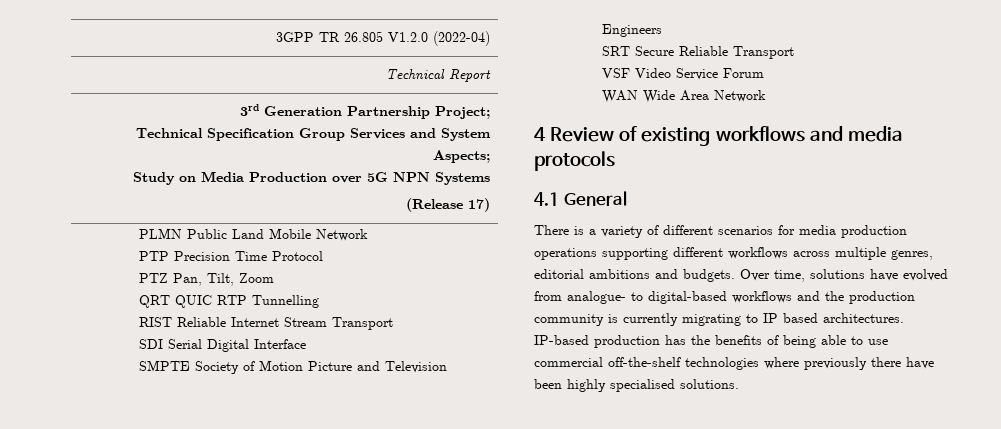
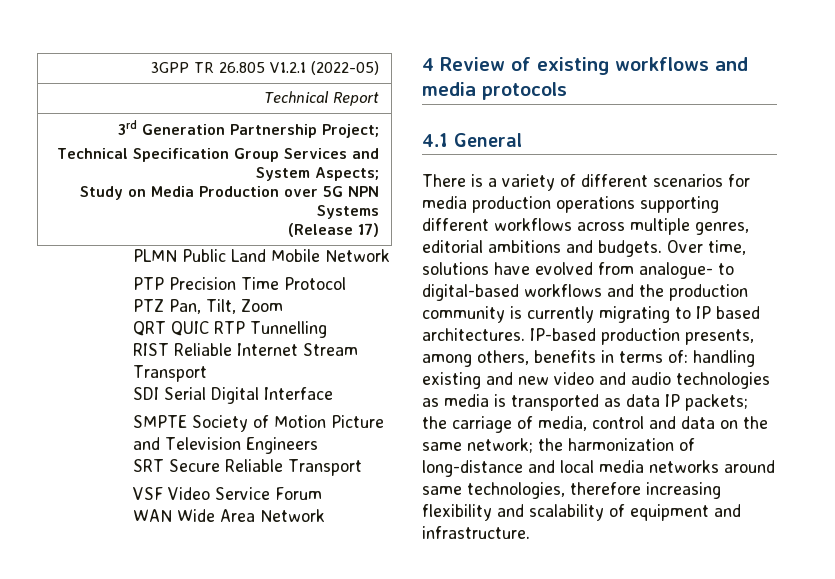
- 3GPP TR 26.805 V1.2.0 (2022-04)
+ 3GPP TR 26.805 V1.2.1 (2022-05)
- IP-based production has the benefits of being able to use commercial off-the-shelf technologies where previously there have been highly specialised solutions.
+ IP-based production presents, among others, benefits in terms of: handling existing and new video and audio technologies as media is transported as data IP packets; the carriage of media, control and data on the same network; the harmonization of long-distance and local media networks around same technologies, therefore increasing flexibility and scalability of equipment and infrastructure.

